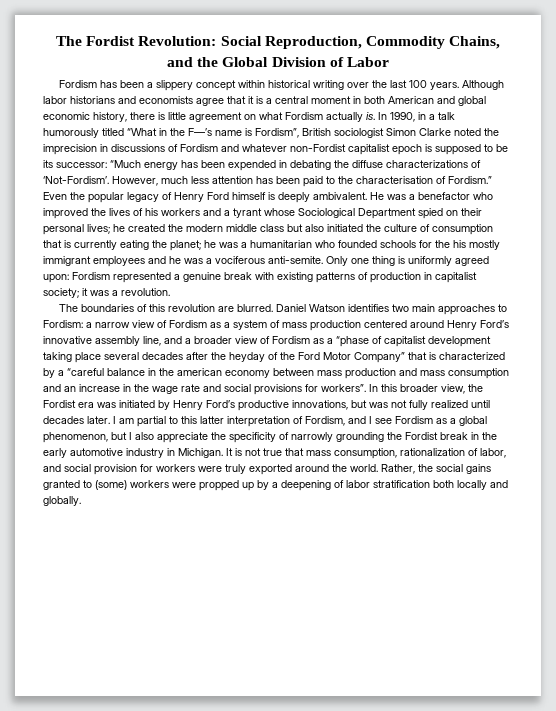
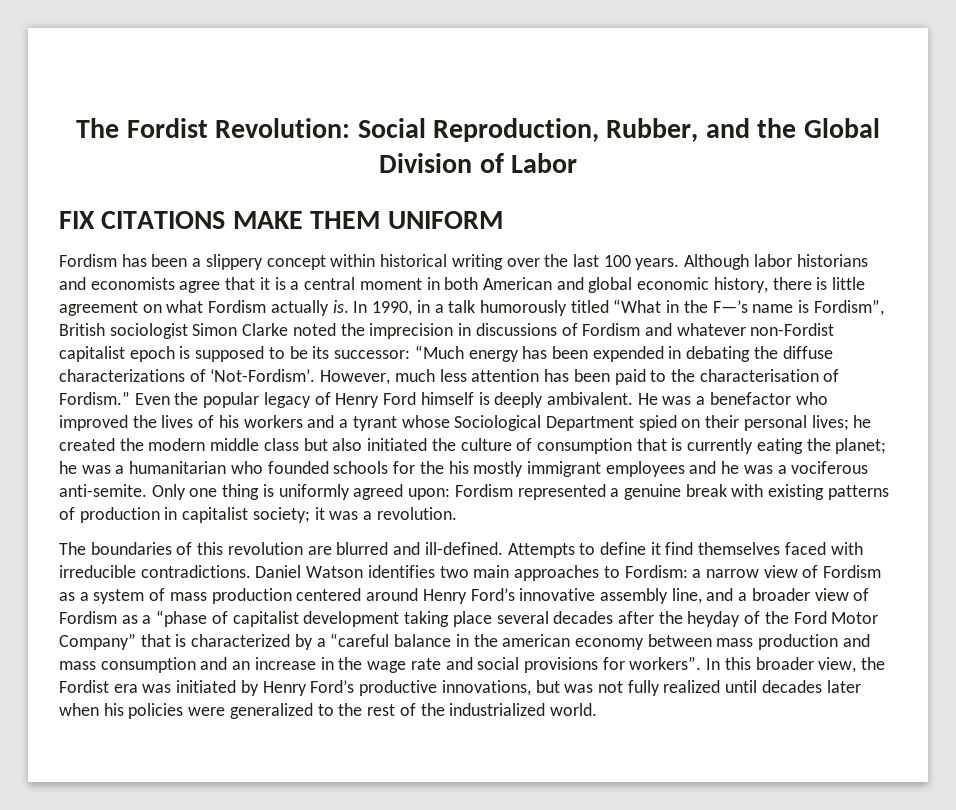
- The Fordist Revolution: Social Reproduction, Commodity Chains, and the Global Division of Labor
+ The Fordist Revolution: Social Reproduction, Rubber, and the Global Division of Labor
+ FIX CITATIONS MAKE THEM UNIFORM
- The boundaries of this revolution are blurred.
+ The boundaries of this revolution are blurred and ill-defined. Attempts to define it find themselves faced with irreducible contradictions.
- In this broader view, the Fordist era was initiated by Henry Ford’s productive innovations, but was not fully realized until decades later. I am partial to this latter interpretation of Fordism, and I see Fordism as a global phenomenon, but I also appreciate the specificity of narrowly grounding the Fordist break in the early automotive industry in Michigan. It is not true that mass consumption, rationalization of labor, and social provision for workers were truly exported around the world. Rather, the social gains granted to (some) workers were propped up by a deepening of labor stratification both locally and globally.
+ In this broader view, the Fordist era was initiated by Henry Ford’s productive innovations, but was not fully realized until decades later when his policies were generalized to the rest of the industrialized world.

